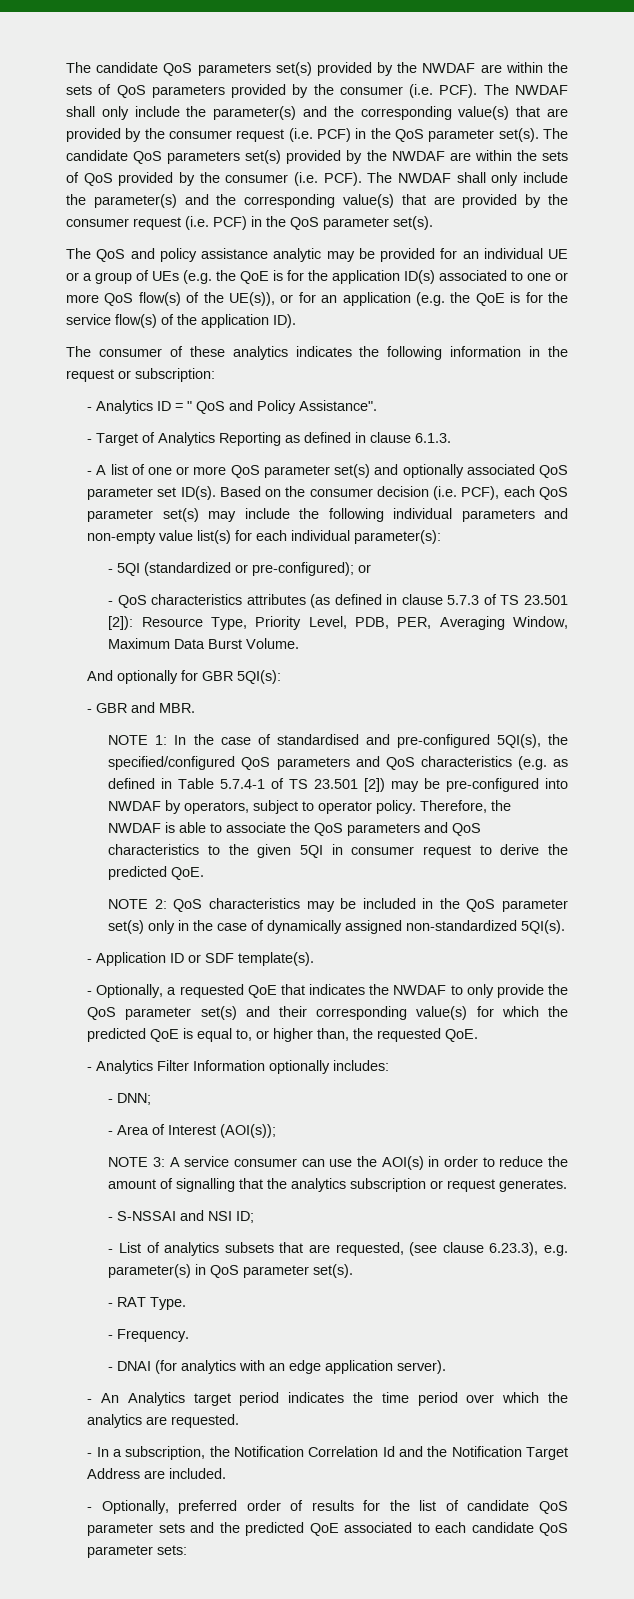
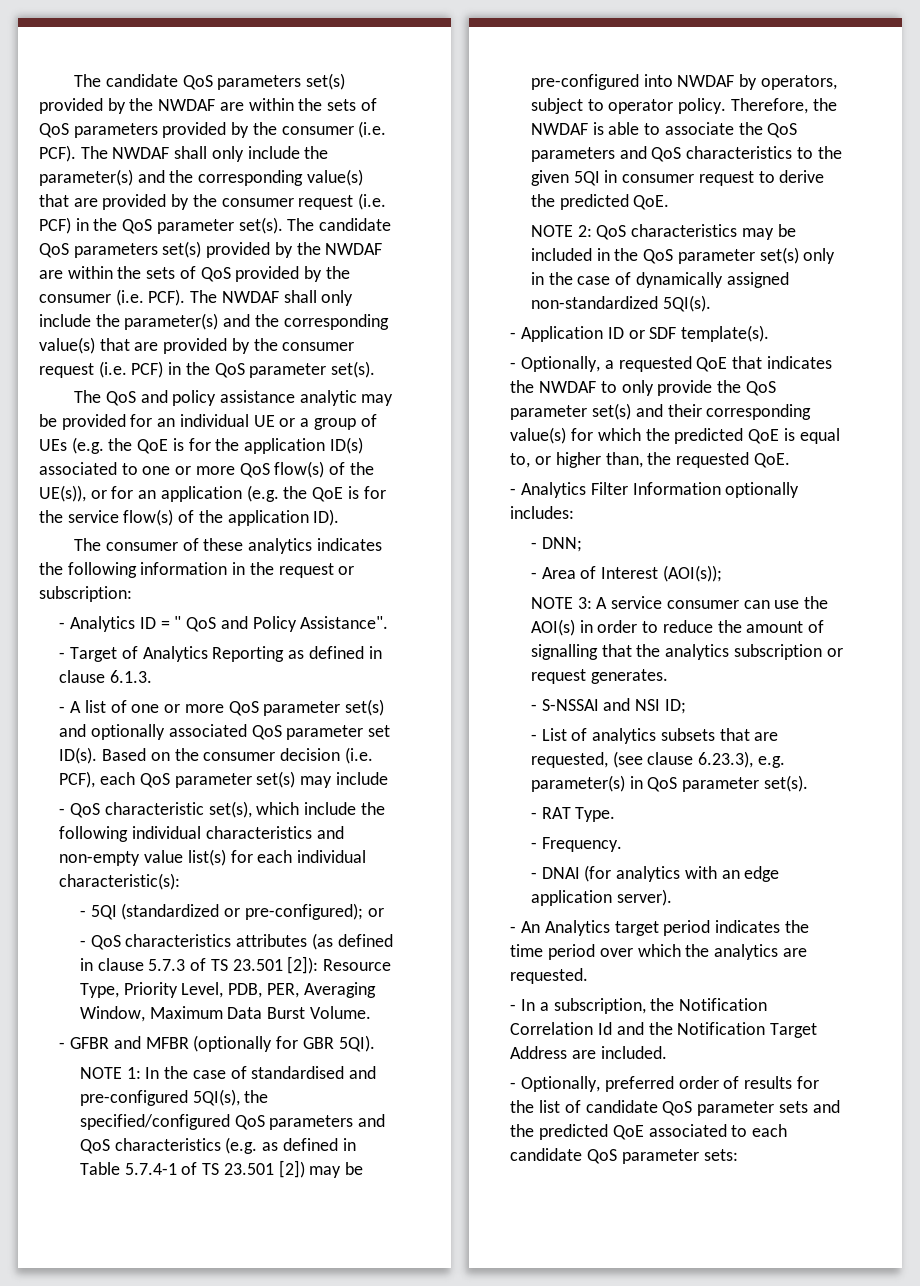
- Based on the consumer decision (i.e. PCF), each QoS parameter set(s) may include the following individual parameters and non-empty value list(s) for each individual parameter(s):
+ Based on the consumer decision (i.e. PCF), each QoS parameter set(s) may include
+ - QoS characteristic set(s), which include the following individual characteristics and non-empty value list(s) for each individual characteristic(s):
- And optionally for GBR 5QI(s):
- - GBR and MBR.
+ - GFBR and MFBR (optionally for GBR 5QI).

